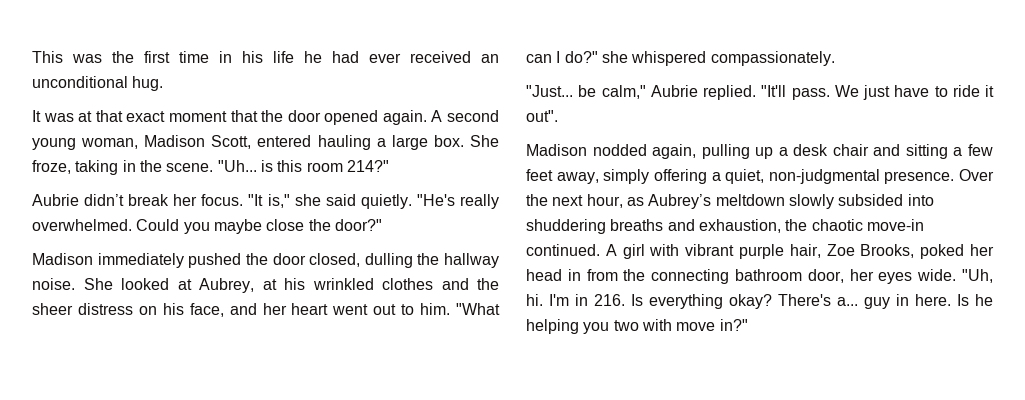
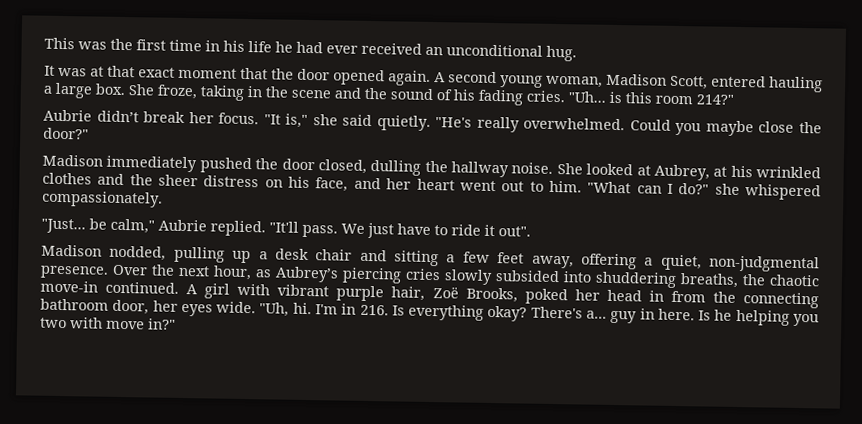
- She froze, taking in the scene.
+ She froze, taking in the scene and the sound of his fading cries.
- Madison nodded again, pulling up a desk chair and sitting a few feet away, simply offering a quiet, non-judgmental presence.
+ Madison nodded, pulling up a desk chair and sitting a few feet away, offering a quiet, non-judgmental presence.
- Over the next hour, as Aubrey’s meltdown slowly subsided into shuddering breaths and exhaustion, the chaotic move-in continued.
+ Over the next hour, as Aubrey’s piercing cries slowly subsided into shuddering breaths, the chaotic move-in continued.
- A girl with vibrant purple hair, Zoe Brooks, poked her head in from the connecting bathroom door, her eyes wide.
+ A girl with vibrant purple hair, Zoë Brooks, poked her head in from the connecting bathroom door, her eyes wide.

